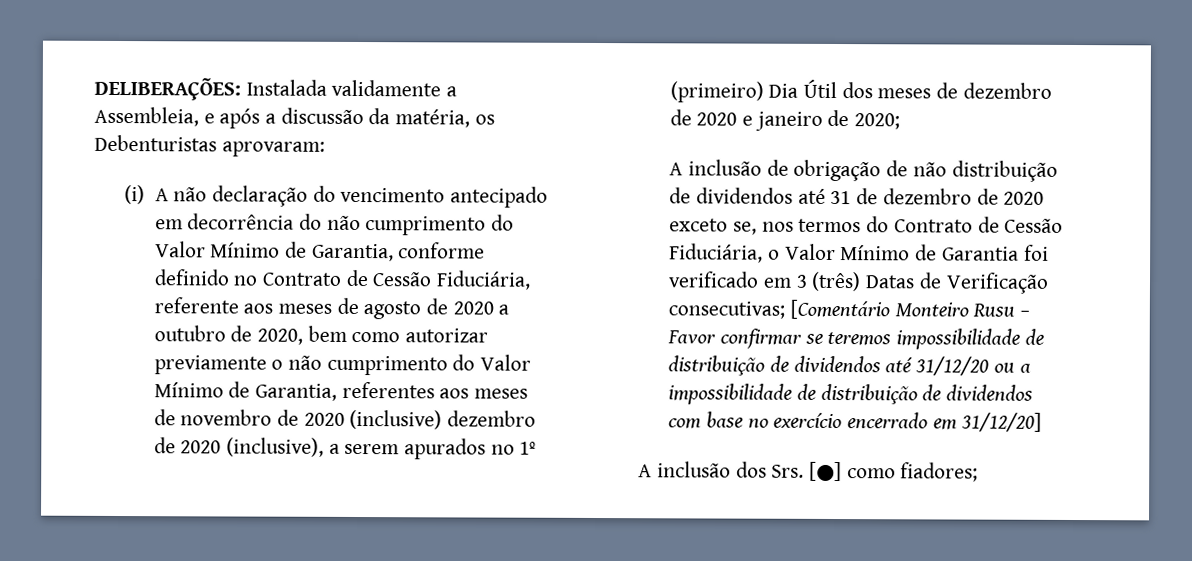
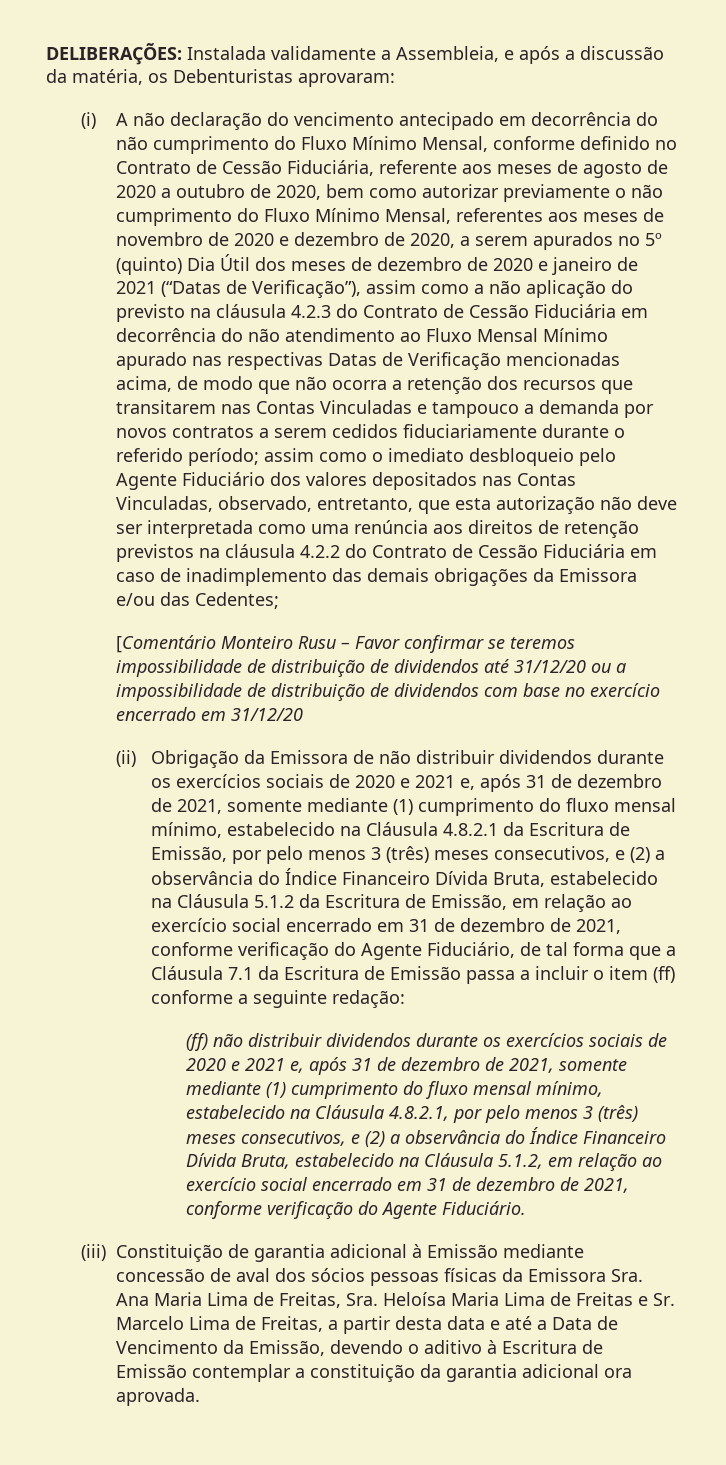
- (i) A não declaração do vencimento antecipado em decorrência do não cumprimento do Valor Mínimo de Garantia, conforme definido no Contrato de Cessão Fiduciária, referente aos meses de agosto de 2020 a outubro de 2020, bem como autorizar previamente o não cumprimento do Valor Mínimo de Garantia, referentes aos meses de novembro de 2020 (inclusive) dezembro de 2020 (inclusive), a serem apurados no 1º (primeiro) Dia Útil dos meses de dezembro de 2020 e janeiro de 2020;
- A inclusão de obrigação de não distribuição de dividendos até 31 de dezembro de 2020 exceto se, nos termos do Contrato de Cessão Fiduciária, o Valor Mínimo de Garantia foi verificado em 3 (três) Datas de Verificação consecutivas; [Comentário Monteiro Rusu – Favor confirmar se teremos impossibilidade de distribuição de dividendos até 31/12/20 ou a impossibilidade de distribuição de dividendos com base no exercício encerrado em 31/12/20]
- A inclusão dos Srs. [●] como fiadores;
+ (i) A não declaração do vencimento antecipado em decorrência do não cumprimento do Fluxo Mínimo Mensal, conforme definido no Contrato de Cessão Fiduciária, referente aos meses de agosto de 2020 a outubro de 2020, bem como autorizar previamente o não cumprimento do Fluxo Mínimo Mensal, referentes aos meses de novembro de 2020 e dezembro de 2020, a serem apurados no 5º (quinto) Dia Útil dos meses de dezembro de 2020 e janeiro de 2021 (“Datas de Verificação”), assim como a não aplicação do previsto na cláusula 4.2.3 do Contrato de Cessão Fiduciária em decorrência do não atendimento ao Fluxo Mensal Mínimo apurado nas respectivas Datas de Verificação mencionadas acima, de modo que não ocorra a retenção dos recursos que transitarem nas Contas Vinculadas e tampouco a demanda por novos contratos a serem cedidos fiduciariamente durante o referido período; assim como o imediato desbloqueio pelo Agente Fiduciário dos valores depositados nas Contas Vinculadas, observado, entretanto, que esta autorização não deve ser interpretada como uma renúncia aos direitos de retenção previstos na cláusula 4.2.2 do Contrato de Cessão Fiduciária em caso de inadimplemento das demais obrigações da Emissora e/ou das Cedentes;
+ [Comentário Monteiro Rusu – Favor confirmar se teremos impossibilidade de distribuição de dividendos até 31/12/20 ou a impossibilidade de distribuição de dividendos com base no exercício encerrado em 31/12/20
+ (ii) Obrigação da Emissora de não distribuir dividendos durante os exercícios sociais de 2020 e 2021 e, após 31 de dezembro de 2021, somente mediante (1) cumprimento do fluxo mensal mínimo, estabelecido na Cláusula 4.8.2.1 da Escritura de Emissão, por pelo menos 3 (três) meses consecutivos, e (2) a observância do Índice Financeiro Dívida Bruta, estabelecido na Cláusula 5.1.2 da Escritura de Emissão, em relação ao exercício social encerrado em 31 de dezembro de 2021, conforme verificação do Agente Fiduciário, de tal forma que a Cláusula 7.1 da Escritura de Emissão passa a incluir o item (ff) conforme a seguinte redação:
+ (ff) não distribuir dividendos durante os exercícios sociais de 2020 e 2021 e, após 31 de dezembro de 2021, somente mediante (1) cumprimento do fluxo mensal mínimo, estabelecido na Cláusula 4.8.2.1, por pelo menos 3 (três) meses consecutivos, e (2) a observância do Índice Financeiro Dívida Bruta, estabelecido na Cláusula 5.1.2, em relação ao exercício social encerrado em 31 de dezembro de 2021, conforme verificação do Agente Fiduciário.
+ (iii) Constituição de garantia adicional à Emissão mediante concessão de aval dos sócios pessoas físicas da Emissora Sra. Ana Maria Lima de Freitas, Sra. Heloísa Maria Lima de Freitas e Sr. Marcelo Lima de Freitas, a partir desta data e até a Data de Vencimento da Emissão, devendo o aditivo à Escritura de Emissão contemplar a constituição da garantia adicional ora aprovada.

